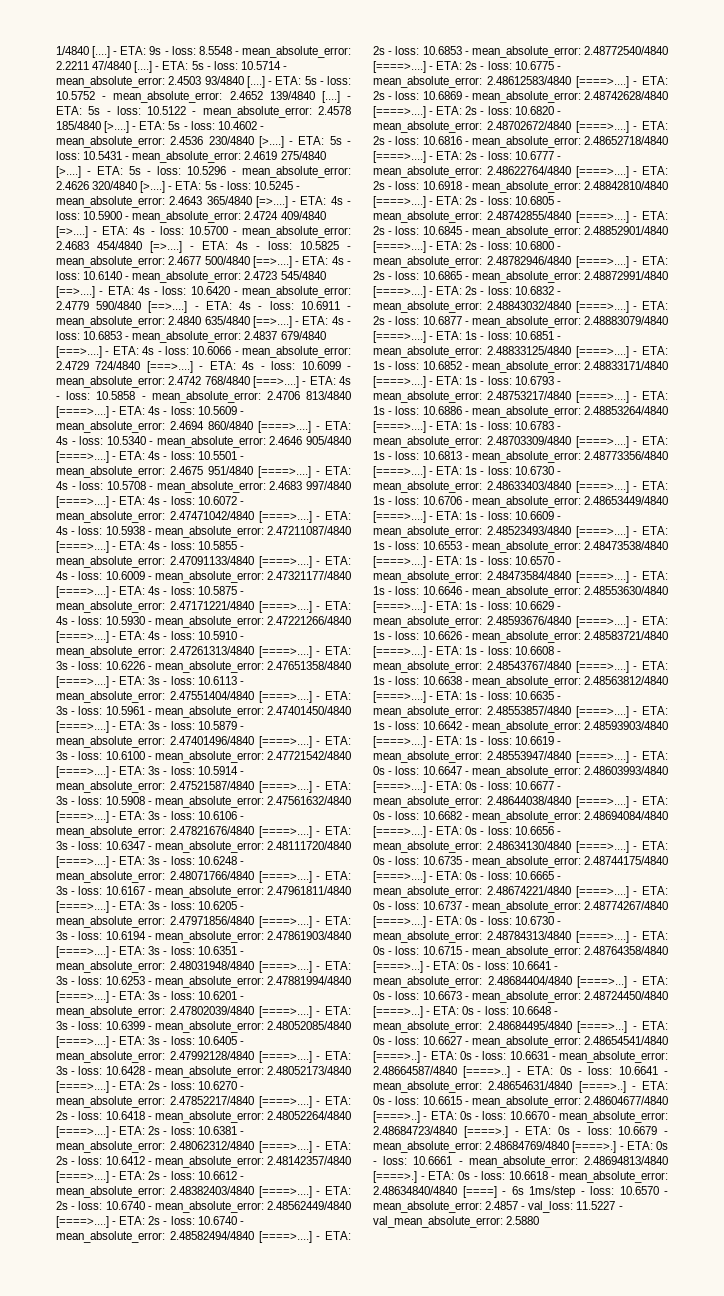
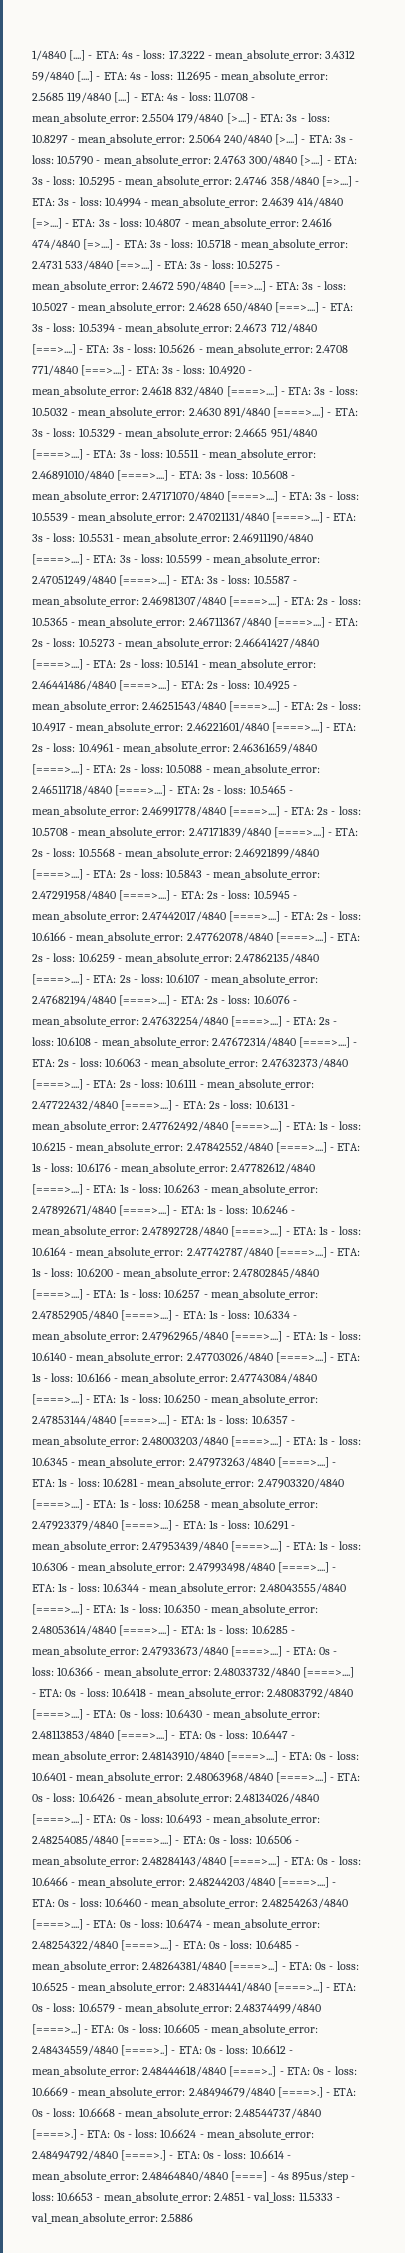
- - ETA: 9s - loss: 8.5548 - mean_absolute_error: 2.2211 47/4840 [....] - ETA: 5s - loss: 10.5714 - mean_absolute_error: 2.4503 93/4840 [....] - ETA: 5s - loss: 10.5752 - mean_absolute_error: 2.4652 139/4840 [....] - ETA: 5s - loss: 10.5122 - mean_absolute_error: 2.4578 185/4840 [>....] - ETA: 5s - loss: 10.4602 - mean_absolute_error: 2.4536 230/4840 [>....] - ETA: 5s - loss: 10.5431 - mean_absolute_error: 2.4619 275/4840 [>....] - ETA: 5s - loss: 10.5296 - mean_absolute_error: 2.4626 320/4840 [>....] - ETA: 5s - loss: 10.5245 - mean_absolute_error: 2.4643 365/4840 [=>....] - ETA: 4s - loss: 10.5900 - mean_absolute_error: 2.4724 409/4840 [=>....] - ETA: 4s - loss: 10.5700 - mean_absolute_error: 2.4683 454/4840 [=>....] - ETA: 4s - loss: 10.5825 - mean_absolute_error: 2.4677 500/4840 [==>....] - ETA: 4s - loss: 10.6140 - mean_absolute_error: 2.4723 545/4840 [==>....] - ETA: 4s - loss: 10.6420 - mean_absolute_error: 2.4779 590/4840 [==>....]
+ - ETA: 4s - loss: 17.3222 - mean_absolute_error: 3.4312 59/4840 [....] - ETA: 4s - loss: 11.2695 - mean_absolute_error: 2.5685 119/4840 [....] - ETA: 4s - loss: 11.0708 - mean_absolute_error: 2.5504 179/4840 [>....] - ETA: 3s - loss: 10.8297 - mean_absolute_error: 2.5064 240/4840 [>....] - ETA: 3s - loss: 10.5790 - mean_absolute_error: 2.4763 300/4840 [>....] - ETA: 3s - loss: 10.5295 - mean_absolute_error: 2.4746 358/4840 [=>....] - ETA: 3s - loss: 10.4994 - mean_absolute_error: 2.4639 414/4840 [=>....] - ETA: 3s - loss: 10.4807 - mean_absolute_error: 2.4616 474/4840 [=>....] - ETA: 3s - loss: 10.5718 - mean_absolute_error: 2.4731 533/4840 [==>....] - ETA: 3s - loss: 10.5275 - mean_absolute_error: 2.4672 590/4840 [==>....]
- - ETA: 4s - loss: 10.6911 - mean_absolute_error: 2.4840 635/4840 [==>....] - ETA: 4s - loss: 10.6853 - mean_absolute_error: 2.4837 679/4840 [===>....] - ETA: 4s - loss: 10.6066 - mean_absolute_error: 2.4729 724/4840 [===>....] - ETA: 4s - loss: 10.6099 - mean_absolute_error: 2.4742 768/4840 [===>....] - ETA: 4s - loss: 10.5858 - mean_absolute_error: 2.4706 813/4840 [====>....] - ETA: 4s - loss: 10.5609 - mean_absolute_error: 2.4694 860/4840 [====>....] - ETA: 4s - loss: 10.5340 - mean_absolute_error: 2.4646 905/4840 [====>....] - ETA: 4s - loss: 10.5501 - mean_absolute_error: 2.4675 951/4840 [====>....] - ETA: 4s - loss: 10.5708 - mean_absolute_error: 2.4683 997/4840 [====>....] - ETA: 4s - loss: 10.6072 - mean_absolute_error: 2.47471042/4840 [====>....] - ETA: 4s - loss: 10.5938 - mean_absolute_error: 2.47211087/4840 [====>....] - ETA: 4s - loss: 10.5855 - mean_absolute_error: 2.47091133/4840 [====>....] - ETA: 4s - loss: 10.6009 - mean_absolute_error: 2.47321177/4840 [====>....] - ETA: 4s - loss: 10.5875 - mean_absolute_error: 2.47171221/4840 [====>....] - ETA: 4s - loss: 10.5930 - mean_absolute_error: 2.47221266/4840 [====>....] - ETA: 4s - loss: 10.5910 - mean_absolute_error: 2.47261313/4840 [====>....] - ETA: 3s - loss: 10.6226 - mean_absolute_error: 2.47651358/4840 [====>....] - ETA: 3s - loss: 10.6113 - mean_absolute_error: 2.47551404/4840 [====>....] - ETA: 3s - loss: 10.5961 - mean_absolute_error: 2.47401450/4840 [====>....] - ETA: 3s - loss: 10.5879 - mean_absolute_error: 2.47401496/4840 [====>....] - ETA: 3s - loss: 10.6100 - mean_absolute_error: 2.47721542/4840 [====>....] - ETA: 3s - loss: 10.5914 - mean_absolute_error: 2.47521587/4840 [====>....] - ETA: 3s - loss: 10.5908 - mean_absolute_error: 2.47561632/4840 [====>....] - ETA: 3s - loss: 10.6106 - mean_absolute_error: 2.47821676/4840 [====>....] - ETA: 3s - loss: 10.6347 - mean_absolute_error: 2.48111720/4840 [====>....] - ETA: 3s - loss: 10.6248 - mean_absolute_error: 2.48071766/4840 [====>....] - ETA: 3s - loss: 10.6167 - mean_absolute_error: 2.47961811/4840 [====>....] - ETA: 3s - loss: 10.6205 - mean_absolute_error: 2.47971856/4840 [====>....] - ETA: 3s - loss: 10.6194 - mean_absolute_error: 2.47861903/4840 [====>....] - ETA: 3s - loss: 10.6351 - mean_absolute_error: 2.48031948/4840 [====>....] - ETA: 3s - loss: 10.6253 - mean_absolute_error: 2.47881994/4840 [====>....] - ETA: 3s - loss: 10.6201 - mean_absolute_error: 2.47802039/4840 [====>....] - ETA: 3s - loss: 10.6399 - mean_absolute_error: 2.48052085/4840 [====>....] - ETA: 3s - loss: 10.6405 - mean_absolute_error: 2.47992128/4840 [====>....] - ETA: 3s - loss: 10.6428 - mean_absolute_error: 2.48052173/4840 [====>....] - ETA: 2s - loss: 10.6270 - mean_absolute_error: 2.47852217/4840 [====>....] - ETA: 2s - loss: 10.6418 - mean_absolute_error: 2.48052264/4840 [====>....] - ETA: 2s - loss: 10.6381 - mean_absolute_error: 2.48062312/4840 [====>....] - ETA: 2s - loss: 10.6412 - mean_absolute_error: 2.48142357/4840 [====>....] - ETA: 2s - loss: 10.6612 - mean_absolute_error: 2.48382403/4840 [====>....] - ETA: 2s - loss: 10.6740 - mean_absolute_error: 2.48562449/4840 [====>....] - ETA: 2s - loss: 10.6740 - mean_absolute_error: 2.48582494/4840 [====>....] - ETA: 2s - loss: 10.6853 - mean_absolute_error: 2.48772540/4840 [====>....] - ETA: 2s - loss: 10.6775 - mean_absolute_error: 2.48612583/4840 [====>....] - ETA: 2s - loss: 10.6869 - mean_absolute_error: 2.48742628/4840 [====>....] - ETA: 2s - loss: 10.6820 - mean_absolute_error: 2.48702672/4840 [====>....] - ETA: 2s - loss: 10.6816 - mean_absolute_error: 2.48652718/4840 [====>....] - ETA: 2s - loss: 10.6777 - mean_absolute_error: 2.48622764/4840 [====>....] - ETA: 2s - loss: 10.6918 - mean_absolute_error: 2.48842810/4840 [====>....] - ETA: 2s - loss: 10.6805 - mean_absolute_error: 2.48742855/4840 [====>....] - ETA: 2s - loss: 10.6845 - mean_absolute_error: 2.48852901/4840 [====>....] - ETA: 2s - loss: 10.6800 - mean_absolute_error: 2.48782946/4840 [====>....] - ETA: 2s - loss: 10.6865 - mean_absolute_error: 2.48872991/4840 [====>....] - ETA: 2s - loss: 10.6832 - mean_absolute_error: 2.48843032/4840 [====>....] - ETA: 2s - loss: 10.6877 - mean_absolute_error: 2.48883079/4840 [====>....] - ETA: 1s - loss: 10.6851 - mean_absolute_error: 2.48833125/4840 [====>....] - ETA: 1s - loss: 10.6852 - mean_absolute_error: 2.48833171/4840 [====>....] - ETA: 1s - loss: 10.6793 - mean_absolute_error: 2.48753217/4840 [====>....] - ETA: 1s - loss: 10.6886 - mean_absolute_error: 2.48853264/4840 [====>....] - ETA: 1s - loss: 10.6783 - mean_absolute_error: 2.48703309/4840 [====>....] - ETA: 1s - loss: 10.6813 - mean_absolute_error: 2.48773356/4840 [====>....] - ETA: 1s - loss: 10.6730 - mean_absolute_error: 2.48633403/4840 [====>....] - ETA: 1s - loss: 10.6706 - mean_absolute_error: 2.48653449/4840 [====>....] - ETA: 1s - loss: 10.6609 - mean_absolute_error: 2.48523493/4840 [====>....] - ETA: 1s - loss: 10.6553 - mean_absolute_error: 2.48473538/4840 [====>....] - ETA: 1s - loss: 10.6570 - mean_absolute_error: 2.48473584/4840 [====>....] - ETA: 1s - loss: 10.6646 - mean_absolute_error: 2.48553630/4840 [====>....] - ETA: 1s - loss: 10.6629 - mean_absolute_error: 2.48593676/4840 [====>....] - ETA: 1s - loss: 10.6626 - mean_absolute_error: 2.48583721/4840 [====>....] - ETA: 1s - loss: 10.6608 - mean_absolute_error: 2.48543767/4840 [====>....] - ETA: 1s - loss: 10.6638 - mean_absolute_error: 2.48563812/4840 [====>....] - ETA: 1s - loss: 10.6635 - mean_absolute_error: 2.48553857/4840 [====>....] - ETA: 1s - loss: 10.6642 - mean_absolute_error: 2.48593903/4840 [====>....] - ETA: 1s - loss: 10.6619 - mean_absolute_error: 2.48553947/4840 [====>....] - ETA: 0s - loss: 10.6647 - mean_absolute_error: 2.48603993/4840 [====>....] - ETA: 0s - loss: 10.6677 - mean_absolute_error: 2.48644038/4840 [====>....] - ETA: 0s - loss: 10.6682 - mean_absolute_error: 2.48694084/4840 [====>....] - ETA: 0s - loss: 10.6656 - mean_absolute_error: 2.48634130/4840 [====>....] - ETA: 0s - loss: 10.6735 - mean_absolute_error: 2.48744175/4840 [====>....] - ETA: 0s - loss: 10.6665 - mean_absolute_error: 2.48674221/4840 [====>....] - ETA: 0s - loss: 10.6737 - mean_absolute_error: 2.48774267/4840 [====>....] - ETA: 0s - loss: 10.6730 - mean_absolute_error: 2.48784313/4840 [====>....] - ETA: 0s - loss: 10.6715 - mean_absolute_error: 2.48764358/4840 [====>...] - ETA: 0s - loss: 10.6641 - mean_absolute_error: 2.48684404/4840 [====>...] - ETA: 0s - loss: 10.6673 - mean_absolute_error: 2.48724450/4840 [====>...] - ETA: 0s - loss: 10.6648 - mean_absolute_error: 2.48684495/4840 [====>...] - ETA: 0s - loss: 10.6627 - mean_absolute_error: 2.48654541/4840 [====>..] - ETA: 0s - loss: 10.6631 - mean_absolute_error: 2.48664587/4840 [====>..] - ETA: 0s - loss: 10.6641 - mean_absolute_error: 2.48654631/4840 [====>..] - ETA: 0s - loss: 10.6615 - mean_absolute_error: 2.48604677/4840 [====>..] - ETA: 0s - loss: 10.6670 - mean_absolute_error: 2.48684723/4840 [====>.] - ETA: 0s - loss: 10.6679 - mean_absolute_error: 2.48684769/4840 [====>.] - ETA: 0s - loss: 10.6661 - mean_absolute_error: 2.48694813/4840 [====>.] - ETA: 0s - loss: 10.6618 - mean_absolute_error: 2.48634840/4840 [====] - 6s 1ms/step - loss: 10.6570 - mean_absolute_error: 2.4857 - val_loss: 11.5227 - val_mean_absolute_error: 2.5880
+ - ETA: 3s - loss: 10.5027 - mean_absolute_error: 2.4628 650/4840 [===>....] - ETA: 3s - loss: 10.5394 - mean_absolute_error: 2.4673 712/4840 [===>....] - ETA: 3s - loss: 10.5626 - mean_absolute_error: 2.4708 771/4840 [===>....] - ETA: 3s - loss: 10.4920 - mean_absolute_error: 2.4618 832/4840 [====>....] - ETA: 3s - loss: 10.5032 - mean_absolute_error: 2.4630 891/4840 [====>....] - ETA: 3s - loss: 10.5329 - mean_absolute_error: 2.4665 951/4840 [====>....] - ETA: 3s - loss: 10.5511 - mean_absolute_error: 2.46891010/4840 [====>....] - ETA: 3s - loss: 10.5608 - mean_absolute_error: 2.47171070/4840 [====>....] - ETA: 3s - loss: 10.5539 - mean_absolute_error: 2.47021131/4840 [====>....] - ETA: 3s - loss: 10.5531 - mean_absolute_error: 2.46911190/4840 [====>....] - ETA: 3s - loss: 10.5599 - mean_absolute_error: 2.47051249/4840 [====>....] - ETA: 3s - loss: 10.5587 - mean_absolute_error: 2.46981307/4840 [====>....] - ETA: 2s - loss: 10.5365 - mean_absolute_error: 2.46711367/4840 [====>....] - ETA: 2s - loss: 10.5273 - mean_absolute_error: 2.46641427/4840 [====>....] - ETA: 2s - loss: 10.5141 - mean_absolute_error: 2.46441486/4840 [====>....] - ETA: 2s - loss: 10.4925 - mean_absolute_error: 2.46251543/4840 [====>....] - ETA: 2s - loss: 10.4917 - mean_absolute_error: 2.46221601/4840 [====>....] - ETA: 2s - loss: 10.4961 - mean_absolute_error: 2.46361659/4840 [====>....] - ETA: 2s - loss: 10.5088 - mean_absolute_error: 2.46511718/4840 [====>....] - ETA: 2s - loss: 10.5465 - mean_absolute_error: 2.46991778/4840 [====>....] - ETA: 2s - loss: 10.5708 - mean_absolute_error: 2.47171839/4840 [====>....] - ETA: 2s - loss: 10.5568 - mean_absolute_error: 2.46921899/4840 [====>....] - ETA: 2s - loss: 10.5843 - mean_absolute_error: 2.47291958/4840 [====>....] - ETA: 2s - loss: 10.5945 - mean_absolute_error: 2.47442017/4840 [====>....] - ETA: 2s - loss: 10.6166 - mean_absolute_error: 2.47762078/4840 [====>....] - ETA: 2s - loss: 10.6259 - mean_absolute_error: 2.47862135/4840 [====>....] - ETA: 2s - loss: 10.6107 - mean_absolute_error: 2.47682194/4840 [====>....] - ETA: 2s - loss: 10.6076 - mean_absolute_error: 2.47632254/4840 [====>....] - ETA: 2s - loss: 10.6108 - mean_absolute_error: 2.47672314/4840 [====>....] - ETA: 2s - loss: 10.6063 - mean_absolute_error: 2.47632373/4840 [====>....] - ETA: 2s - loss: 10.6111 - mean_absolute_error: 2.47722432/4840 [====>....] - ETA: 2s - loss: 10.6131 - mean_absolute_error: 2.47762492/4840 [====>....] - ETA: 1s - loss: 10.6215 - mean_absolute_error: 2.47842552/4840 [====>....] - ETA: 1s - loss: 10.6176 - mean_absolute_error: 2.47782612/4840 [====>....] - ETA: 1s - loss: 10.6263 - mean_absolute_error: 2.47892671/4840 [====>....] - ETA: 1s - loss: 10.6246 - mean_absolute_error: 2.47892728/4840 [====>....] - ETA: 1s - loss: 10.6164 - mean_absolute_error: 2.47742787/4840 [====>....] - ETA: 1s - loss: 10.6200 - mean_absolute_error: 2.47802845/4840 [====>....] - ETA: 1s - loss: 10.6257 - mean_absolute_error: 2.47852905/4840 [====>....] - ETA: 1s - loss: 10.6334 - mean_absolute_error: 2.47962965/4840 [====>....] - ETA: 1s - loss: 10.6140 - mean_absolute_error: 2.47703026/4840 [====>....] - ETA: 1s - loss: 10.6166 - mean_absolute_error: 2.47743084/4840 [====>....] - ETA: 1s - loss: 10.6250 - mean_absolute_error: 2.47853144/4840 [====>....] - ETA: 1s - loss: 10.6357 - mean_absolute_error: 2.48003203/4840 [====>....] - ETA: 1s - loss: 10.6345 - mean_absolute_error: 2.47973263/4840 [====>....] - ETA: 1s - loss: 10.6281 - mean_absolute_error: 2.47903320/4840 [====>....] - ETA: 1s - loss: 10.6258 - mean_absolute_error: 2.47923379/4840 [====>....] - ETA: 1s - loss: 10.6291 - mean_absolute_error: 2.47953439/4840 [====>....] - ETA: 1s - loss: 10.6306 - mean_absolute_error: 2.47993498/4840 [====>....] - ETA: 1s - loss: 10.6344 - mean_absolute_error: 2.48043555/4840 [====>....] - ETA: 1s - loss: 10.6350 - mean_absolute_error: 2.48053614/4840 [====>....] - ETA: 1s - loss: 10.6285 - mean_absolute_error: 2.47933673/4840 [====>....] - ETA: 0s - loss: 10.6366 - mean_absolute_error: 2.48033732/4840 [====>....] - ETA: 0s - loss: 10.6418 - mean_absolute_error: 2.48083792/4840 [====>....] - ETA: 0s - loss: 10.6430 - mean_absolute_error: 2.48113853/4840 [====>....] - ETA: 0s - loss: 10.6447 - mean_absolute_error: 2.48143910/4840 [====>....] - ETA: 0s - loss: 10.6401 - mean_absolute_error: 2.48063968/4840 [====>....] - ETA: 0s - loss: 10.6426 - mean_absolute_error: 2.48134026/4840 [====>....] - ETA: 0s - loss: 10.6493 - mean_absolute_error: 2.48254085/4840 [====>....] - ETA: 0s - loss: 10.6506 - mean_absolute_error: 2.48284143/4840 [====>....] - ETA: 0s - loss: 10.6466 - mean_absolute_error: 2.48244203/4840 [====>....] - ETA: 0s - loss: 10.6460 - mean_absolute_error: 2.48254263/4840 [====>....] - ETA: 0s - loss: 10.6474 - mean_absolute_error: 2.48254322/4840 [====>....] - ETA: 0s - loss: 10.6485 - mean_absolute_error: 2.48264381/4840 [====>...] - ETA: 0s - loss: 10.6525 - mean_absolute_error: 2.48314441/4840 [====>...] - ETA: 0s - loss: 10.6579 - mean_absolute_error: 2.48374499/4840 [====>...] - ETA: 0s - loss: 10.6605 - mean_absolute_error: 2.48434559/4840 [====>..] - ETA: 0s - loss: 10.6612 - mean_absolute_error: 2.48444618/4840 [====>..] - ETA: 0s - loss: 10.6669 - mean_absolute_error: 2.48494679/4840 [====>.] - ETA: 0s - loss: 10.6668 - mean_absolute_error: 2.48544737/4840 [====>.] - ETA: 0s - loss: 10.6624 - mean_absolute_error: 2.48494792/4840 [====>.] - ETA: 0s - loss: 10.6614 - mean_absolute_error: 2.48464840/4840 [====] - 4s 895us/step - loss: 10.6653 - mean_absolute_error: 2.4851 - val_loss: 11.5333 - val_mean_absolute_error: 2.5886

